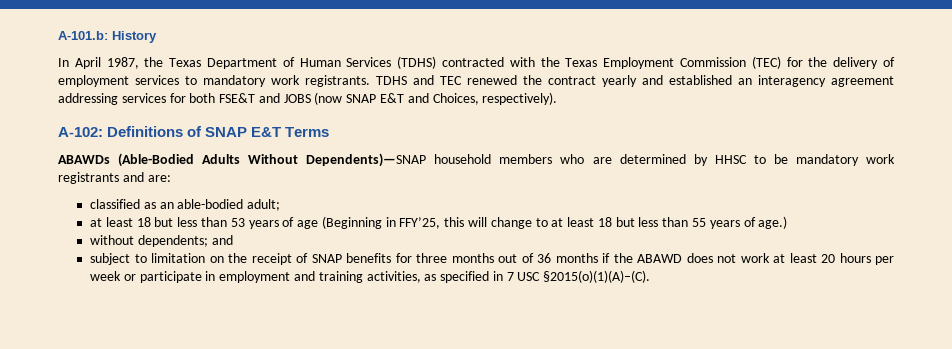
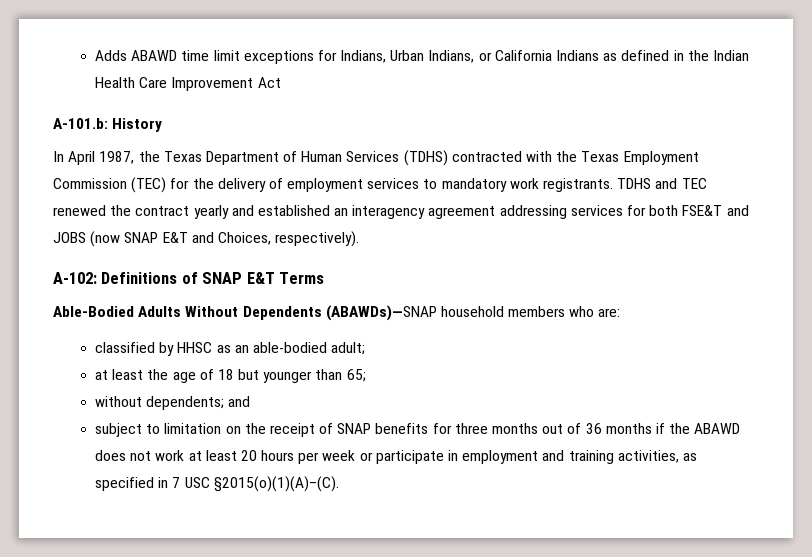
+ Adds ABAWD time limit exceptions for Indians, Urban Indians, or California Indians as defined in the Indian Health Care Improvement Act
- ABAWDs (Able-Bodied Adults Without Dependents)—SNAP household members who are determined by HHSC to be mandatory work registrants and are:
+ Able-Bodied Adults Without Dependents (ABAWDs)—SNAP household members who are:
- classified as an able-bodied adult;
+ classified by HHSC as an able-bodied adult;
- at least 18 but less than 53 years of age (Beginning in FFY’25, this will change to at least 18 but less than 55 years of age.)
+ at least the age of 18 but younger than 65;

